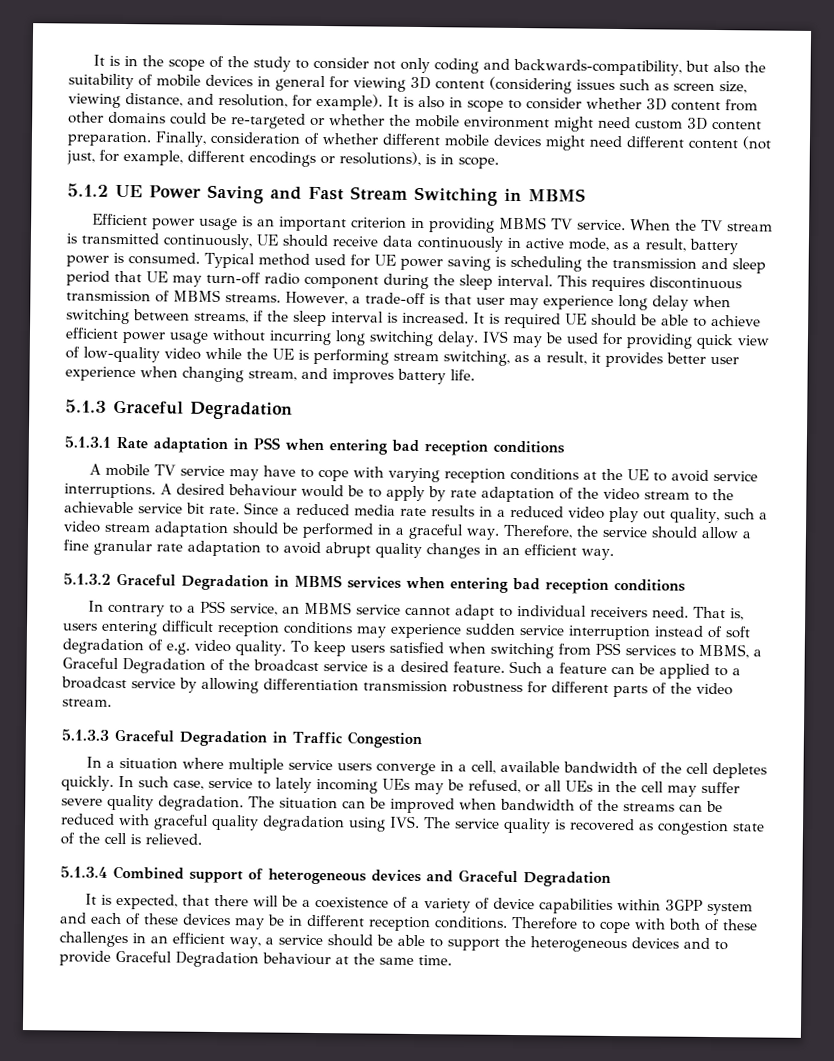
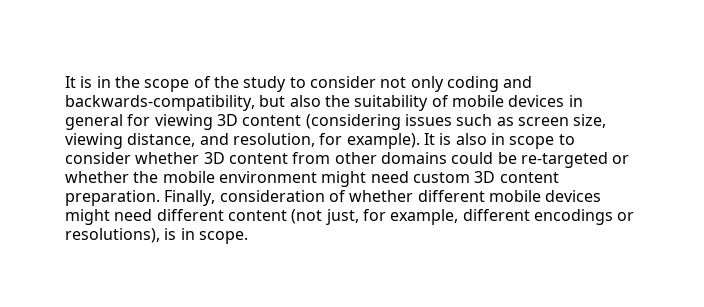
- 5.1.2 UE Power Saving and Fast Stream Switching in MBMS
- Efficient power usage is an important criterion in providing MBMS TV service. When the TV stream is transmitted continuously, UE should receive data continuously in active mode, as a result, battery power is consumed. Typical method used for UE power saving is scheduling the transmission and sleep period that UE may turn-off radio component during the sleep interval. This requires discontinuous transmission of MBMS streams. However, a trade-off is that user may experience long delay when switching between streams, if the sleep interval is increased. It is required UE should be able to achieve efficient power usage without incurring long switching delay. IVS may be used for providing quick view of low-quality video while the UE is performing stream switching, as a result, it provides better user experience when changing stream, and improves battery life.
- 5.1.3 Graceful Degradation
- 5.1.3.1 Rate adaptation in PSS when entering bad reception conditions
- A mobile TV service may have to cope with varying reception conditions at the UE to avoid service interruptions. A desired behaviour would be to apply by rate adaptation of the video stream to the achievable service bit rate. Since a reduced media rate results in a reduced video play out quality, such a video stream adaptation should be performed in a graceful way. Therefore, the service should allow a fine granular rate adaptation to avoid abrupt quality changes in an efficient way.
- 5.1.3.2 Graceful Degradation in MBMS services when entering bad reception conditions
- In contrary to a PSS service, an MBMS service cannot adapt to individual receivers need. That is, users entering difficult reception conditions may experience sudden service interruption instead of soft degradation of e.g. video quality. To keep users satisfied when switching from PSS services to MBMS, a Graceful Degradation of the broadcast service is a desired feature. Such a feature can be applied to a broadcast service by allowing differentiation transmission robustness for different parts of the video stream.
- 5.1.3.3 Graceful Degradation in Traffic Congestion
- In a situation where multiple service users converge in a cell, available bandwidth of the cell depletes quickly. In such case, service to lately incoming UEs may be refused, or all UEs in the cell may suffer severe quality degradation. The situation can be improved when bandwidth of the streams can be reduced with graceful quality degradation using IVS. The service quality is recovered as congestion state of the cell is relieved.
- 5.1.3.4 Combined support of heterogeneous devices and Graceful Degradation
- It is expected, that there will be a coexistence of a variety of device capabilities within 3GPP system and each of these devices may be in different reception conditions. Therefore to cope with both of these challenges in an efficient way, a service should be able to support the heterogeneous devices and to provide Graceful Degradation behaviour at the same time.

